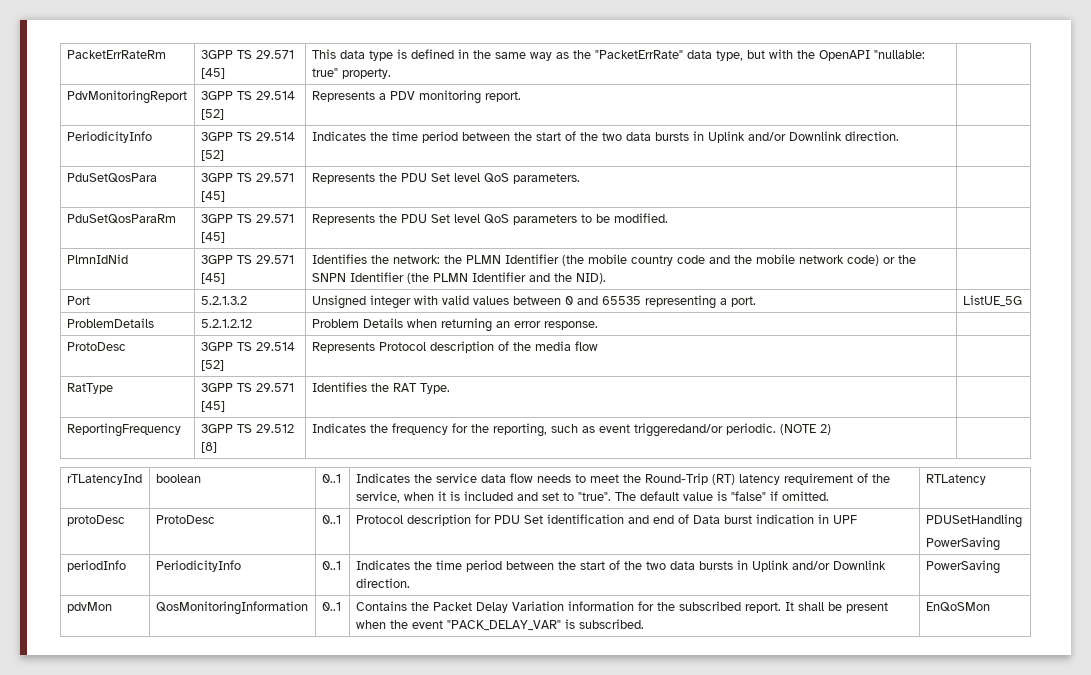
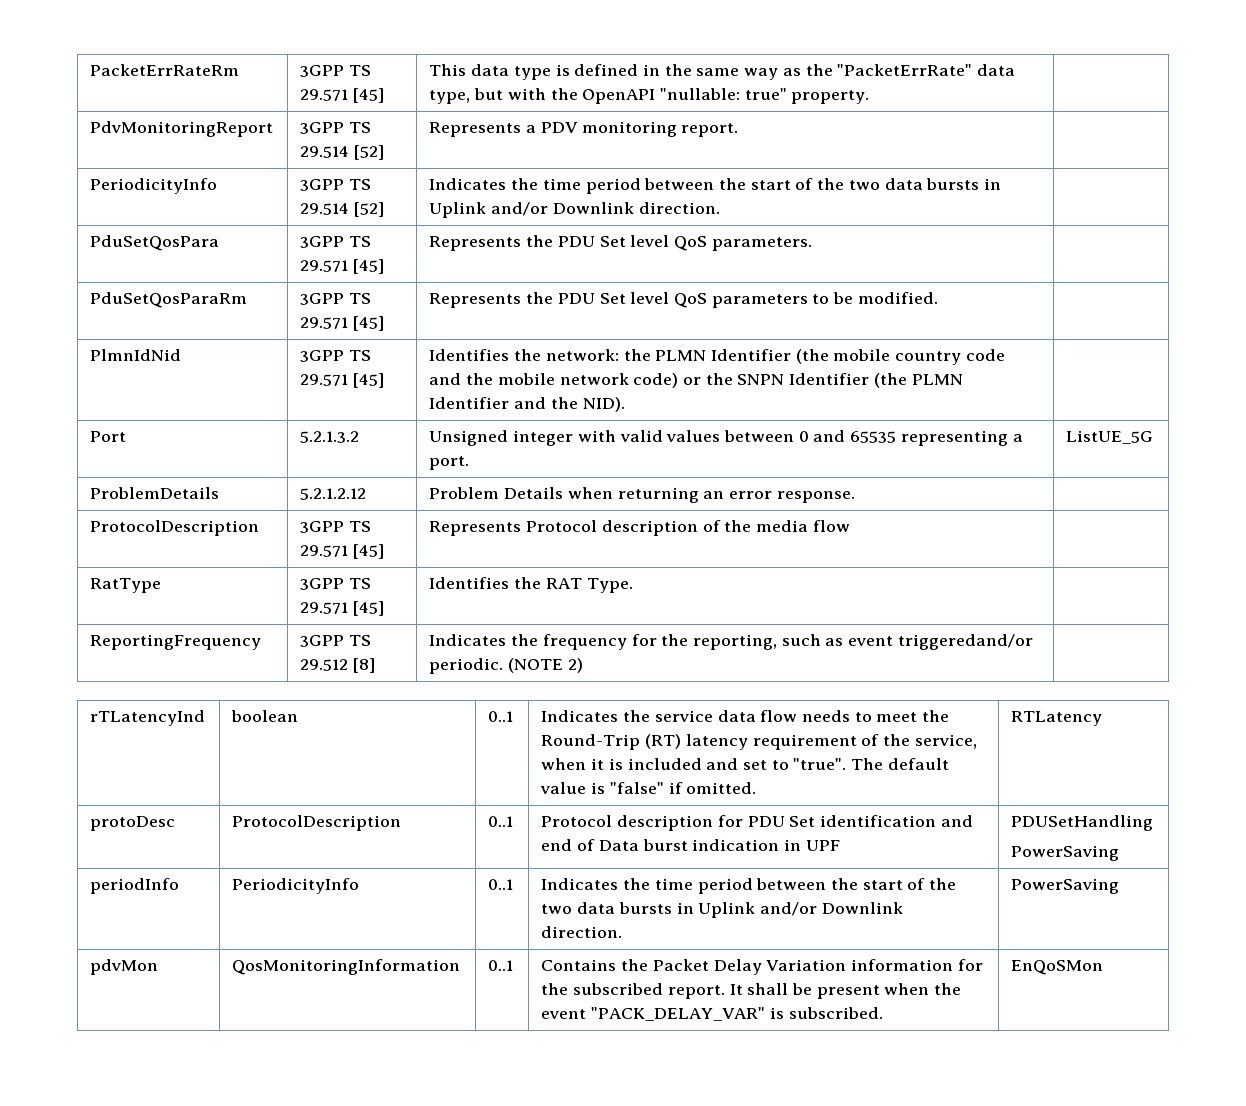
- ProtoDesc | 3GPP TS 29.514 [52] | Represents Protocol description of the media flow |
+ ProtocolDescription | 3GPP TS 29.571 [45] | Represents Protocol description of the media flow |
- protoDesc | ProtoDesc | 0..1 | Protocol description for PDU Set identification and end of Data burst indication in UPF | PDUSetHandling
+ protoDesc | ProtocolDescription | 0..1 | Protocol description for PDU Set identification and end of Data burst indication in UPF | PDUSetHandling

